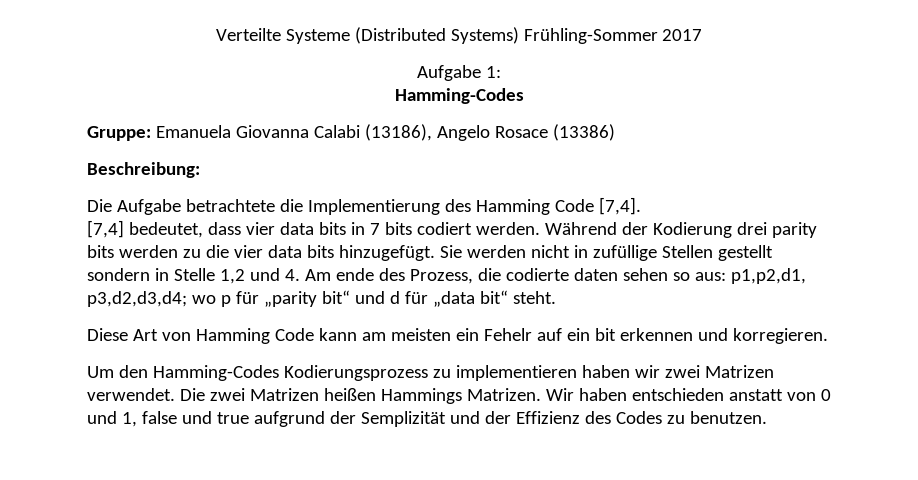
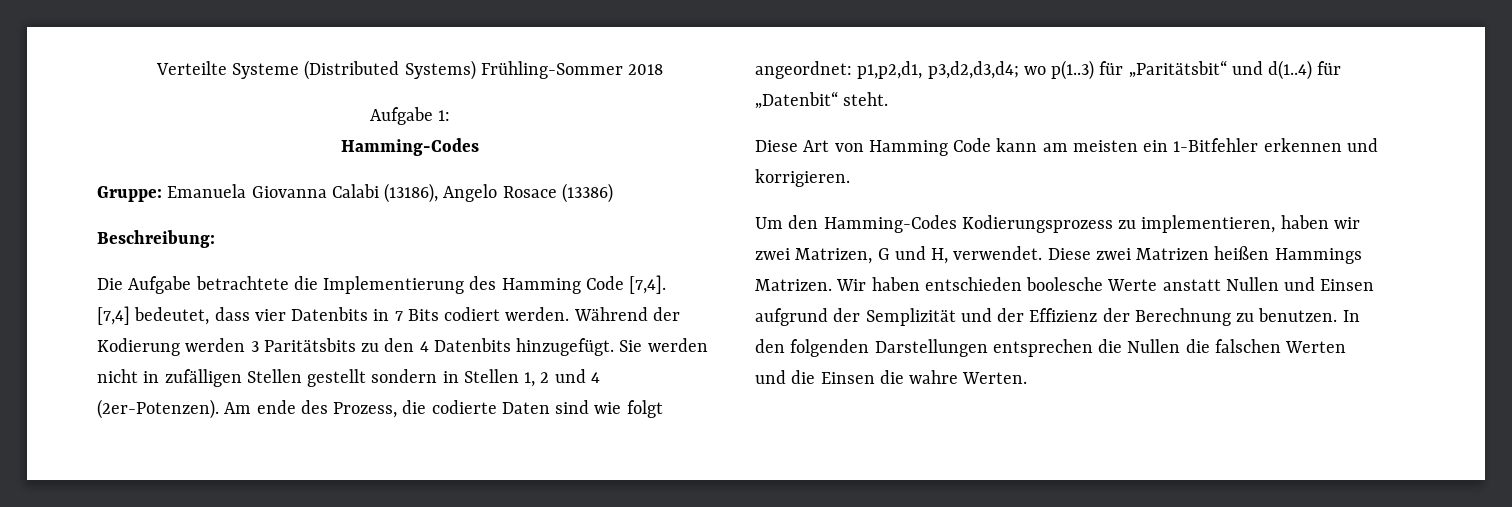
- Verteilte Systeme (Distributed Systems) Frühling-Sommer 2017
+ Verteilte Systeme (Distributed Systems) Frühling-Sommer 2018
- [7,4] bedeutet, dass vier data bits in 7 bits codiert werden.
+ [7,4] bedeutet, dass vier Datenbits in 7 Bits codiert werden.
- Während der Kodierung drei parity bits werden zu die vier data bits hinzugefügt.
+ Während der Kodierung werden 3 Paritätsbits zu den 4 Datenbits hinzugefügt.
- Sie werden nicht in zufüllige Stellen gestellt sondern in Stelle 1,2 und 4. Am ende des Prozess, die codierte daten sehen so aus: p1,p2,d1, p3,d2,d3,d4; wo p für „parity bit“ und d für „data bit“ steht.
+ Sie werden nicht in zufälligen Stellen gestellt sondern in Stellen 1, 2 und 4 (2er-Potenzen). Am ende des Prozess, die codierte Daten sind wie folgt angeordnet: p1,p2,d1, p3,d2,d3,d4; wo p(1..3) für „Paritätsbit“ und d(1..4) für „Datenbit“ steht.
- Diese Art von Hamming Code kann am meisten ein Fehelr auf ein bit erkennen und korregieren.
+ Diese Art von Hamming Code kann am meisten ein 1-Bitfehler erkennen und korrigieren.
- Um den Hamming-Codes Kodierungsprozess zu implementieren haben wir zwei Matrizen verwendet. Die zwei Matrizen heißen Hammings Matrizen.
+ Um den Hamming-Codes Kodierungsprozess zu implementieren, haben wir zwei Matrizen, G und H, verwendet. Diese zwei Matrizen heißen Hammings Matrizen.
- Wir haben entschieden anstatt von 0 und 1, false und true aufgrund der Semplizität und der Effizienz des Codes zu benutzen.
+ Wir haben entschieden boolesche Werte anstatt Nullen und Einsen aufgrund der Semplizität und der Effizienz der Berechnung zu benutzen. In den folgenden Darstellungen entsprechen die Nullen die falschen Werten und die Einsen die wahre Werten.

